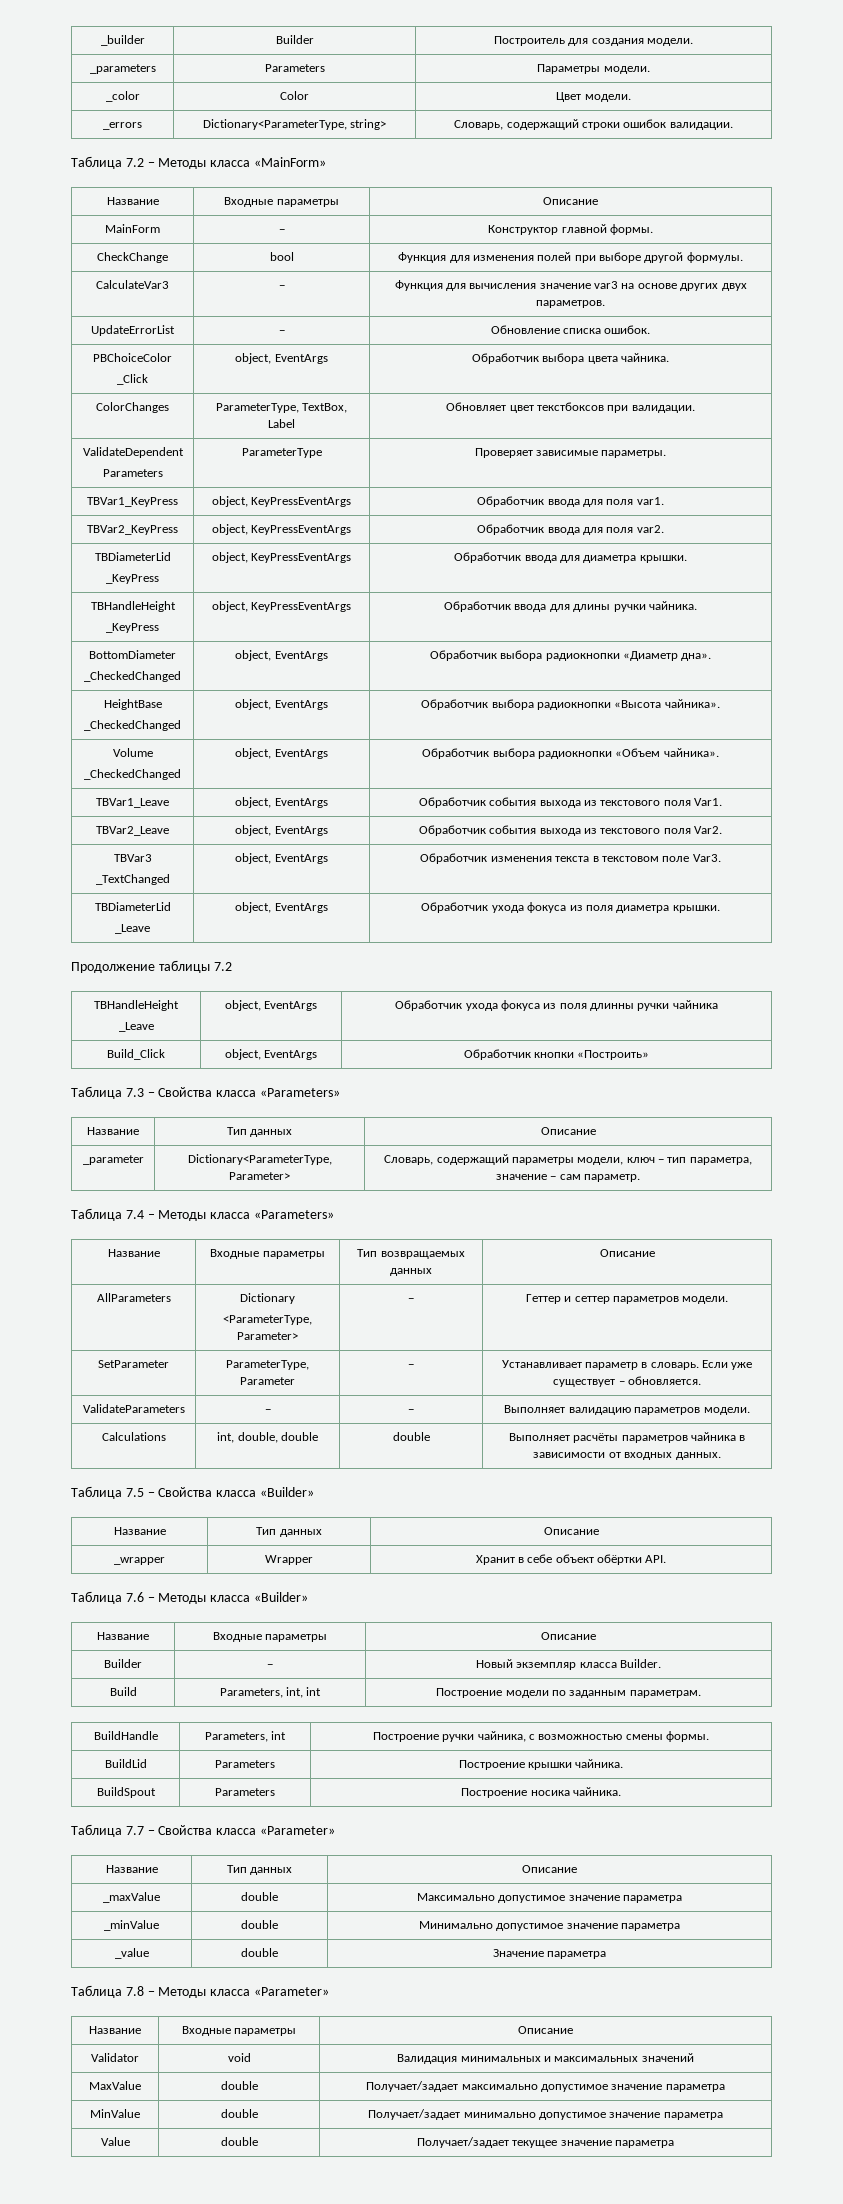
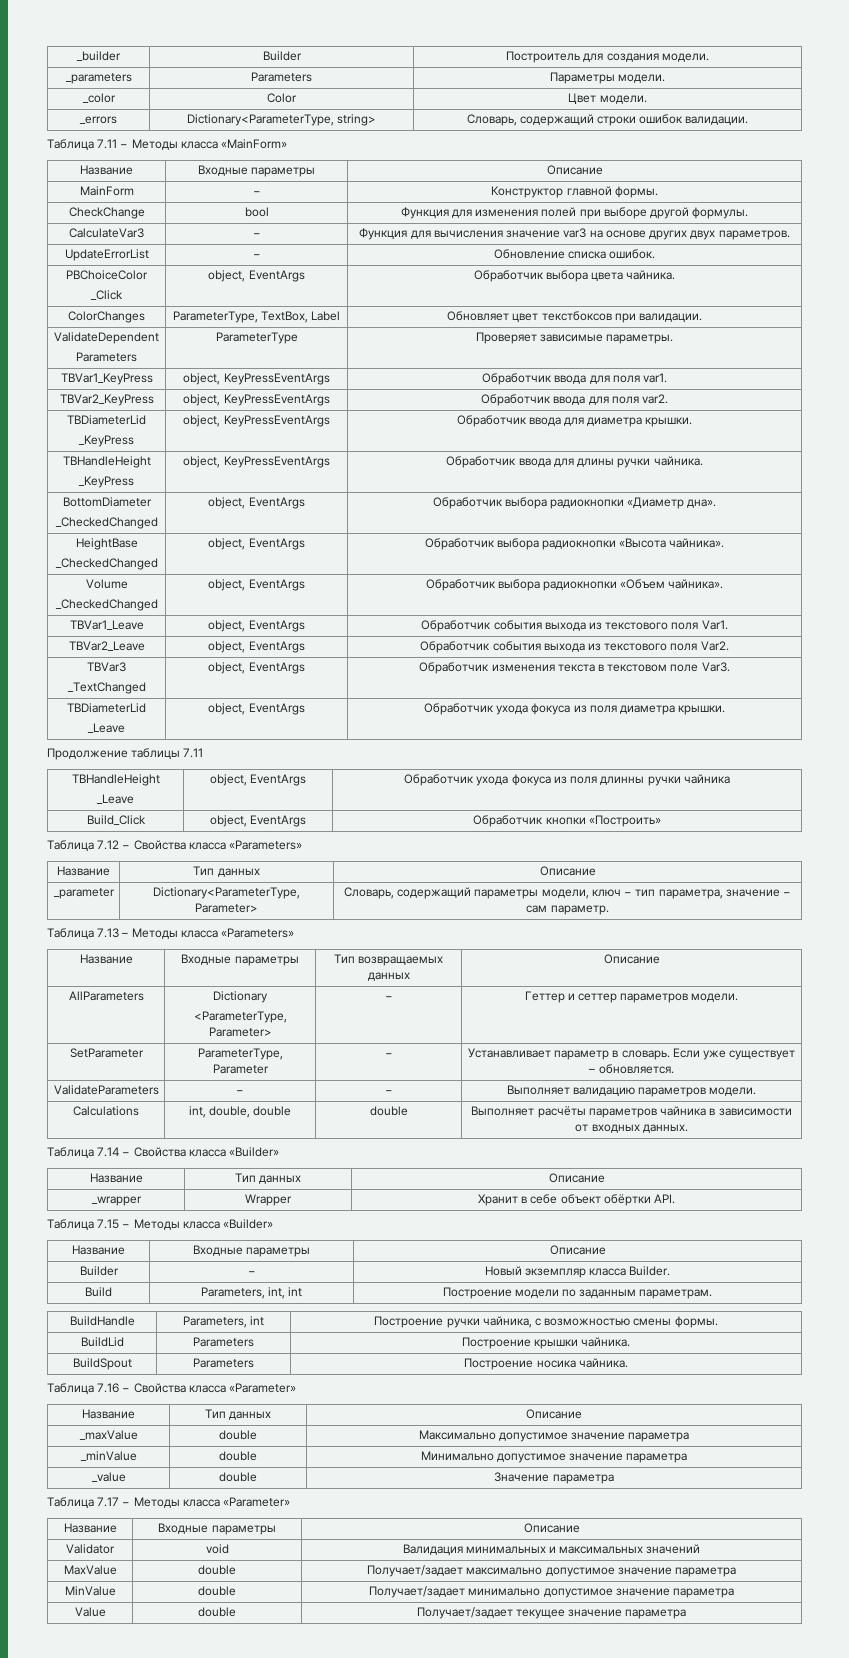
- Таблица 7.2 − Методы класса «MainForm»
+ Таблица 7.11 − Методы класса «MainForm»
- Продолжение таблицы 7.2
+ Продолжение таблицы 7.11
- Таблица 7.3 − Свойства класса «Parameters»
+ Таблица 7.12 − Свойства класса «Parameters»
- Таблица 7.4 – Методы класса «Parameters»
+ Таблица 7.13 – Методы класса «Parameters»
- Таблица 7.5 − Свойства класса «Builder»
+ Таблица 7.14 − Свойства класса «Builder»
- Таблица 7.6 − Методы класса «Builder»
+ Таблица 7.15 − Методы класса «Builder»
- Таблица 7.7 − Свойства класса «Parameter»
+ Таблица 7.16 − Свойства класса «Parameter»
- Таблица 7.8 − Методы класса «Parameter»
+ Таблица 7.17 − Методы класса «Parameter»

